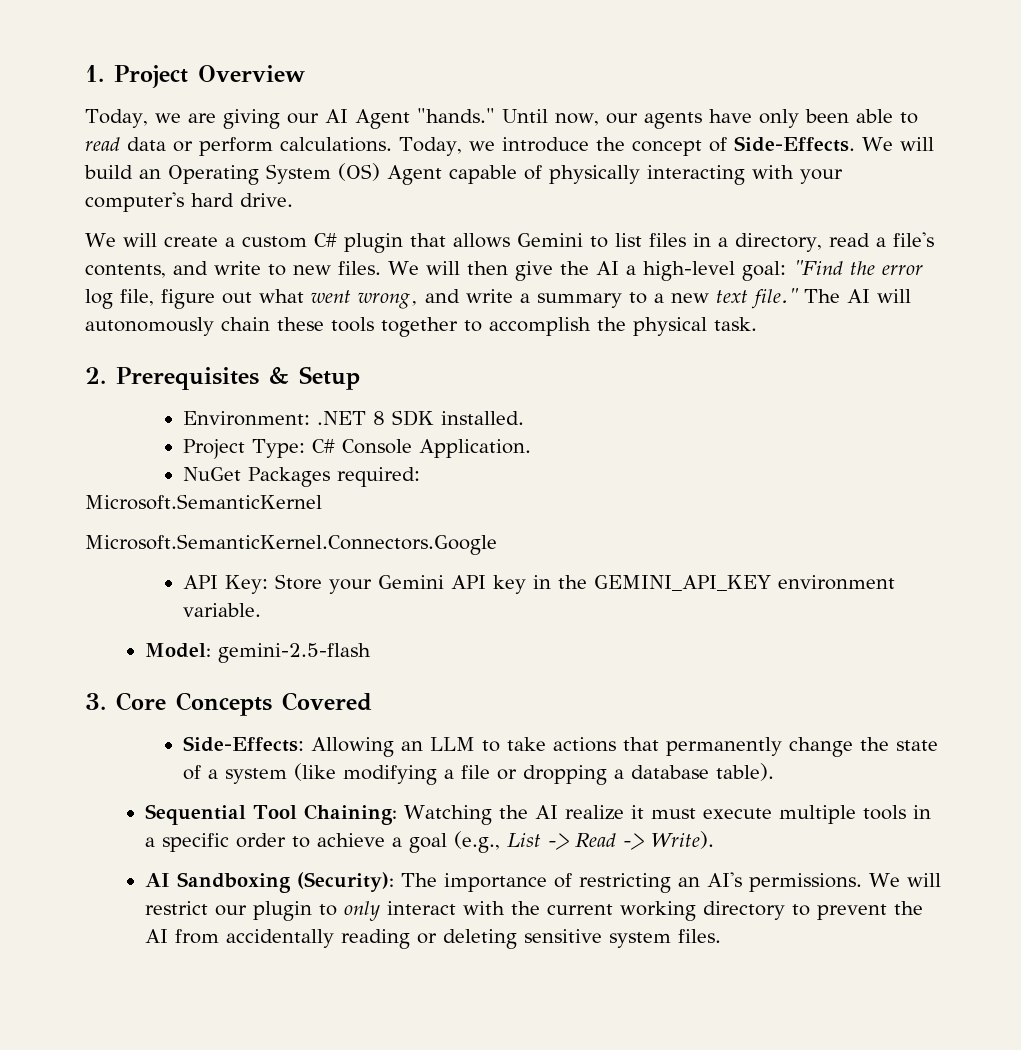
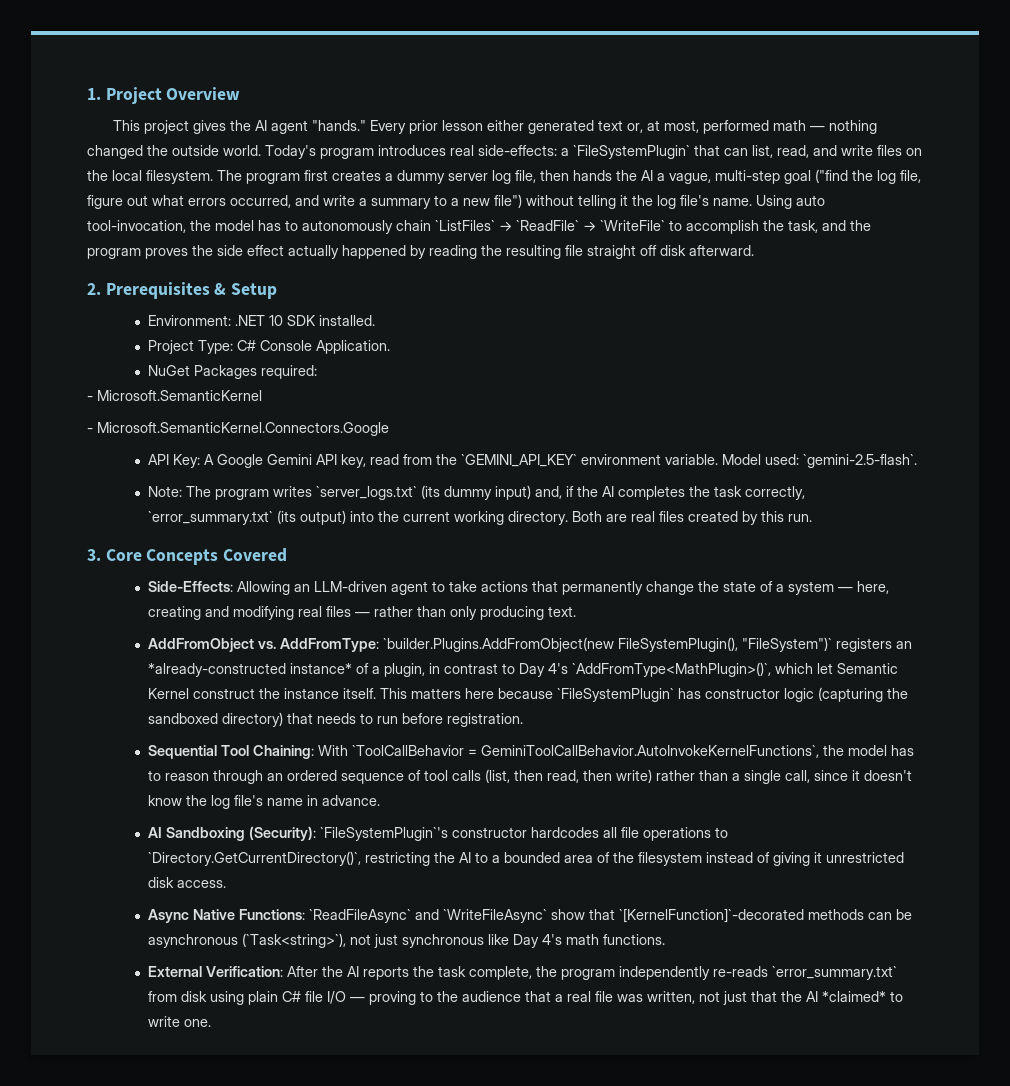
- Today, we are giving our AI Agent "hands." Until now, our agents have only been able to read data or perform calculations. Today, we introduce the concept of Side-Effects. We will build an Operating System (OS) Agent capable of physically interacting with your computer's hard drive.
- We will create a custom C# plugin that allows Gemini to list files in a directory, read a file's contents, and write to new files. We will then give the AI a high-level goal: "Find the error log file, figure out what went wrong, and write a summary to a new text file." The AI will autonomously chain these tools together to accomplish the physical task.
+ This project gives the AI agent "hands." Every prior lesson either generated text or, at most, performed math — nothing changed the outside world. Today's program introduces real side-effects: a `FileSystemPlugin` that can list, read, and write files on the local filesystem. The program first creates a dummy server log file, then hands the AI a vague, multi-step goal ("find the log file, figure out what errors occurred, and write a summary to a new file") without telling it the log file's name. Using auto tool-invocation, the model has to autonomously chain `ListFiles` → `ReadFile` → `WriteFile` to accomplish the task, and the program proves the side effect actually happened by reading the resulting file straight off disk afterward.
- Environment: .NET 8 SDK installed.
+ Environment: .NET 10 SDK installed.
- Microsoft.SemanticKernel
+ - Microsoft.SemanticKernel
- Microsoft.SemanticKernel.Connectors.Google
+ - Microsoft.SemanticKernel.Connectors.Google
- API Key: Store your Gemini API key in the GEMINI_API_KEY environment variable.
- Model: gemini-2.5-flash
+ API Key: A Google Gemini API key, read from the `GEMINI_API_KEY` environment variable. Model used: `gemini-2.5-flash`.
+ Note: The program writes `server_logs.txt` (its dummy input) and, if the AI completes the task correctly, `error_summary.txt` (its output) into the current working directory. Both are real files created by this run.
- Side-Effects: Allowing an LLM to take actions that permanently change the state of a system (like modifying a file or dropping a database table).
- Sequential Tool Chaining: Watching the AI realize it must execute multiple tools in a specific order to achieve a goal (e.g., List -> Read -> Write).
- AI Sandboxing (Security): The importance of restricting an AI's permissions. We will restrict our plugin to only interact with the current working directory to prevent the AI from accidentally reading or deleting sensitive system files.
+ Side-Effects: Allowing an LLM-driven agent to take actions that permanently change the state of a system — here, creating and modifying real files — rather than only producing text.
+ AddFromObject vs. AddFromType: `builder.Plugins.AddFromObject(new FileSystemPlugin(), "FileSystem")` registers an *already-constructed instance* of a plugin, in contrast to Day 4's `AddFromType<MathPlugin>()`, which let Semantic Kernel construct the instance itself. This matters here because `FileSystemPlugin` has constructor logic (capturing the sandboxed directory) that needs to run before registration.
+ Sequential Tool Chaining: With `ToolCallBehavior = GeminiToolCallBehavior.AutoInvokeKernelFunctions`, the model has to reason through an ordered sequence of tool calls (list, then read, then write) rather than a single call, since it doesn't know the log file's name in advance.
+ AI Sandboxing (Security): `FileSystemPlugin`'s constructor hardcodes all file operations to `Directory.GetCurrentDirectory()`, restricting the AI to a bounded area of the filesystem instead of giving it unrestricted disk access.
+ Async Native Functions: `ReadFileAsync` and `WriteFileAsync` show that `[KernelFunction]`-decorated methods can be asynchronous (`Task<string>`), not just synchronous like Day 4's math functions.
+ External Verification: After the AI reports the task complete, the program independently re-reads `error_summary.txt` from disk using plain C# file I/O — proving to the audience that a real file was written, not just that the AI *claimed* to write one.

